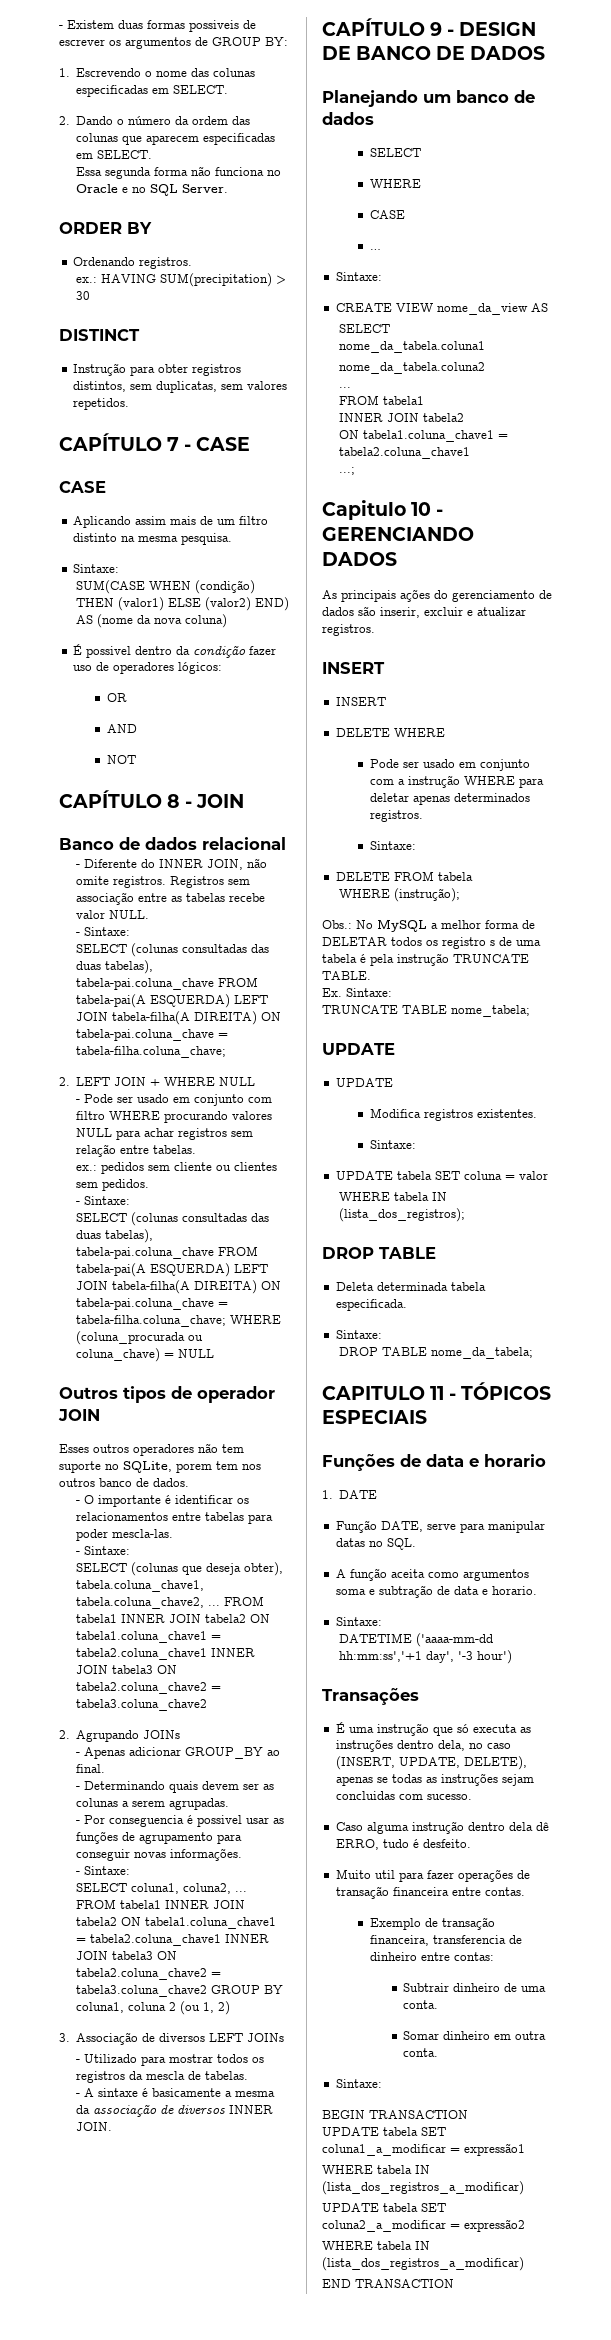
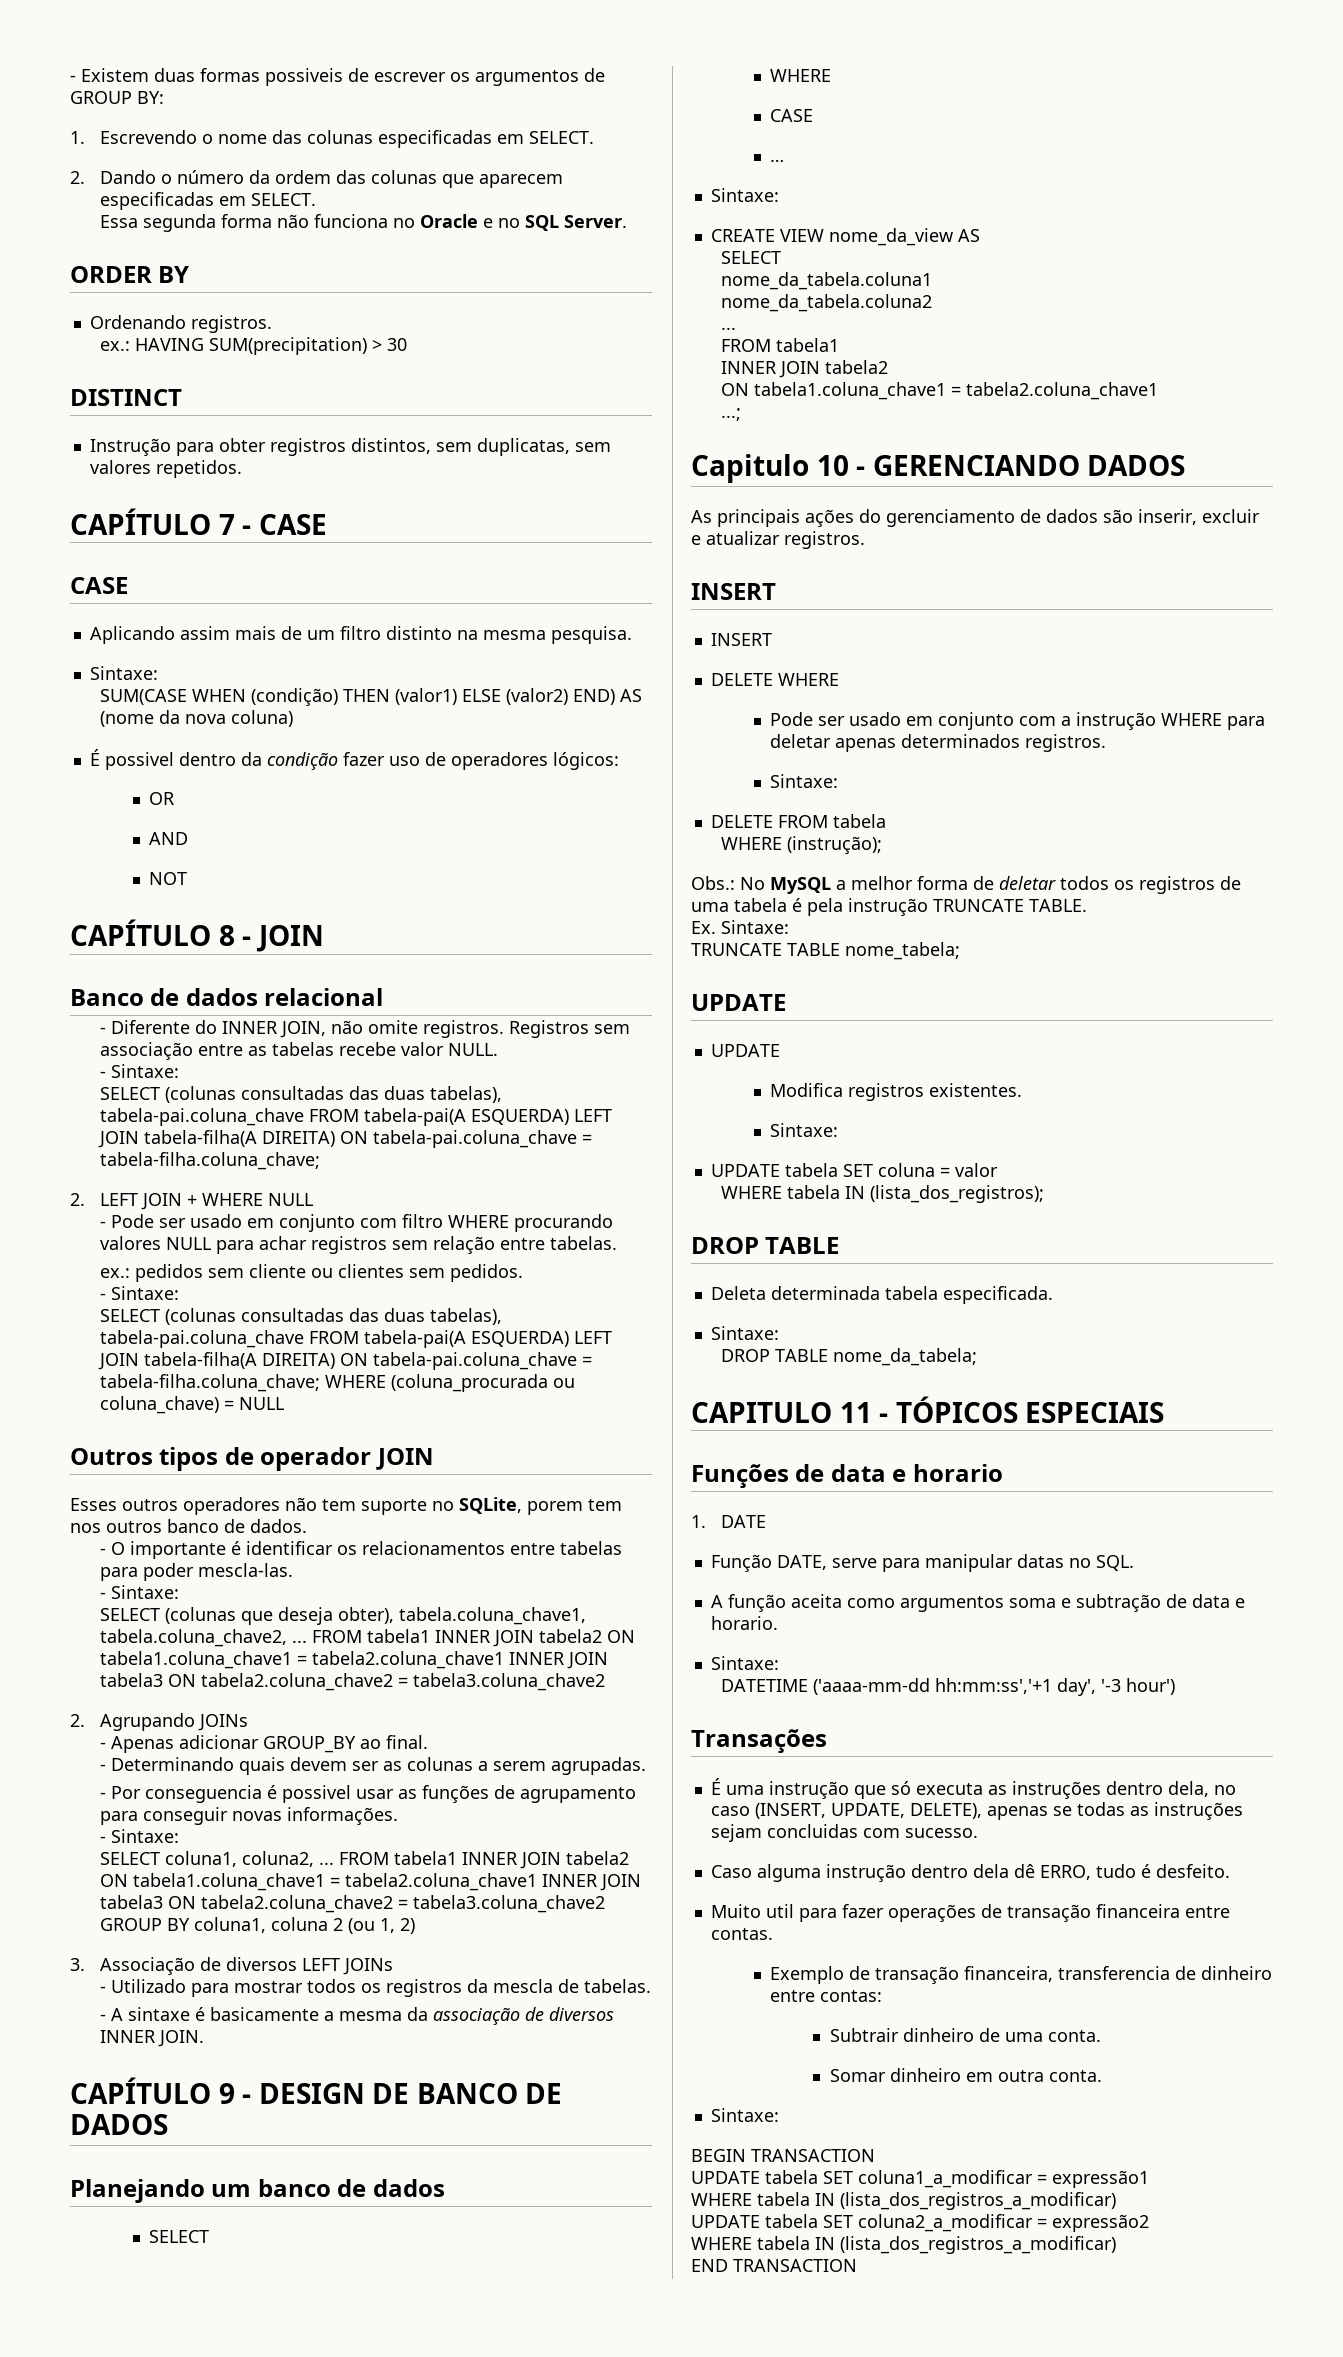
- Obs.: No MySQL a melhor forma de DELETAR todos os registro s de uma tabela é pela instrução TRUNCATE TABLE.
+ Obs.: No MySQL a melhor forma de deletar todos os registros de uma tabela é pela instrução TRUNCATE TABLE.

